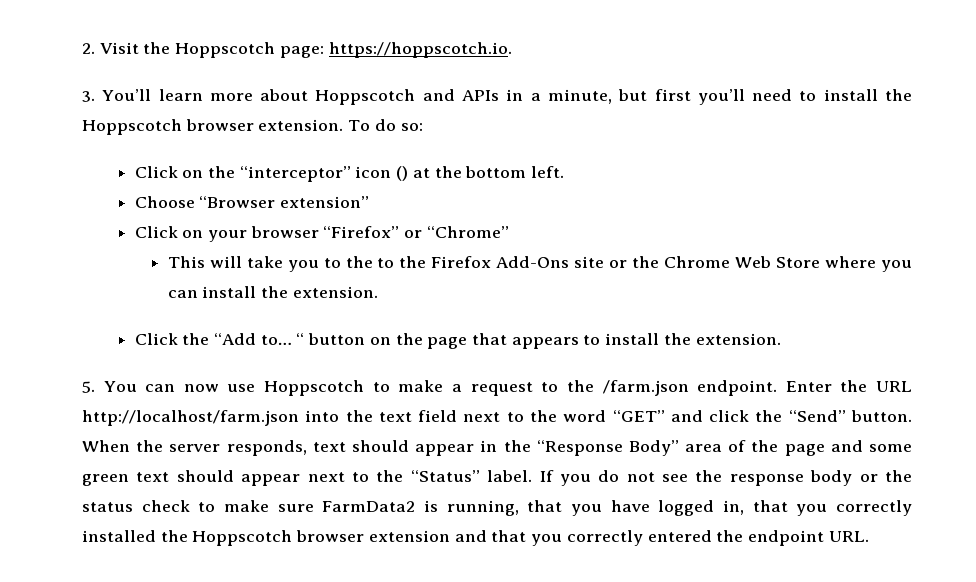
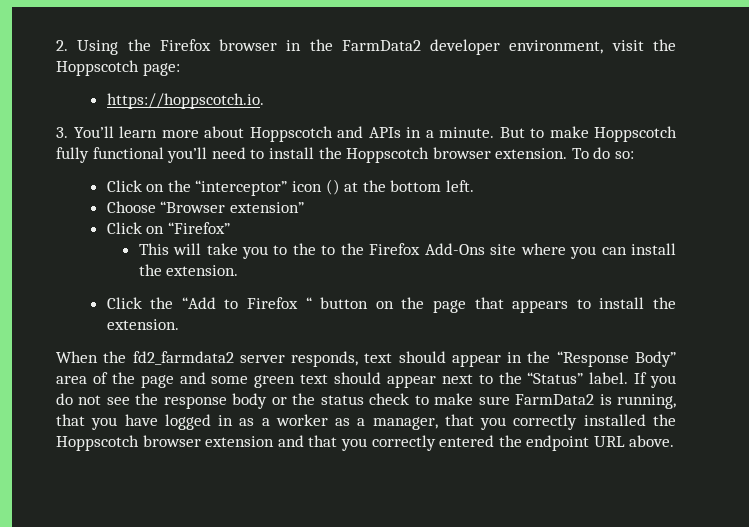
- 2. Visit the Hoppscotch page: https://hoppscotch.io.
+ 2. Using the Firefox browser in the FarmData2 developer environment, visit the Hoppscotch page:
+ https://hoppscotch.io.
- 3. You’ll learn more about Hoppscotch and APIs in a minute, but first you’ll need to install the Hoppscotch browser extension.
+ 3. You’ll learn more about Hoppscotch and APIs in a minute. But to make Hoppscotch fully functional you’ll need to install the Hoppscotch browser extension.
- Click on your browser “Firefox” or “Chrome”
+ Click on “Firefox”
- This will take you to the to the Firefox Add-Ons site or the Chrome Web Store where you can install the extension.
+ This will take you to the to the Firefox Add-Ons site where you can install the extension.
- Click the “Add to… “ button on the page that appears to install the extension.
+ Click the “Add to Firefox “ button on the page that appears to install the extension.
- 5. You can now use Hoppscotch to make a request to the /farm.json endpoint. Enter the URL http://localhost/farm.json into the text field next to the word “GET” and click the “Send” button. When the server responds, text should appear in the “Response Body” area of the page and some green text should appear next to the “Status” label.
+ When the fd2_farmdata2 server responds, text should appear in the “Response Body” area of the page and some green text should appear next to the “Status” label.
- If you do not see the response body or the status check to make sure FarmData2 is running, that you have logged in, that you correctly installed the Hoppscotch browser extension and that you correctly entered the endpoint URL.
+ If you do not see the response body or the status check to make sure FarmData2 is running, that you have logged in as a worker as a manager, that you correctly installed the Hoppscotch browser extension and that you correctly entered the endpoint URL above.

